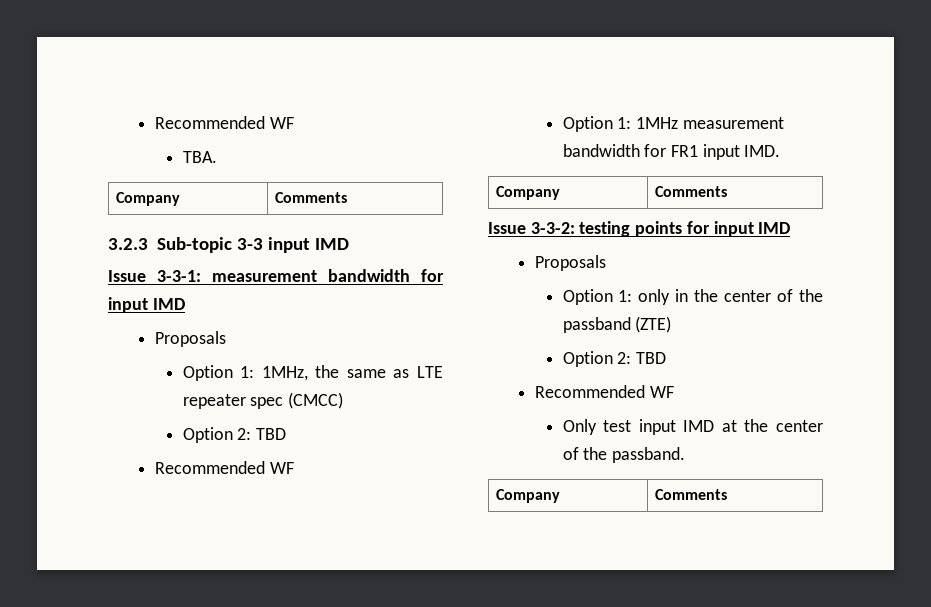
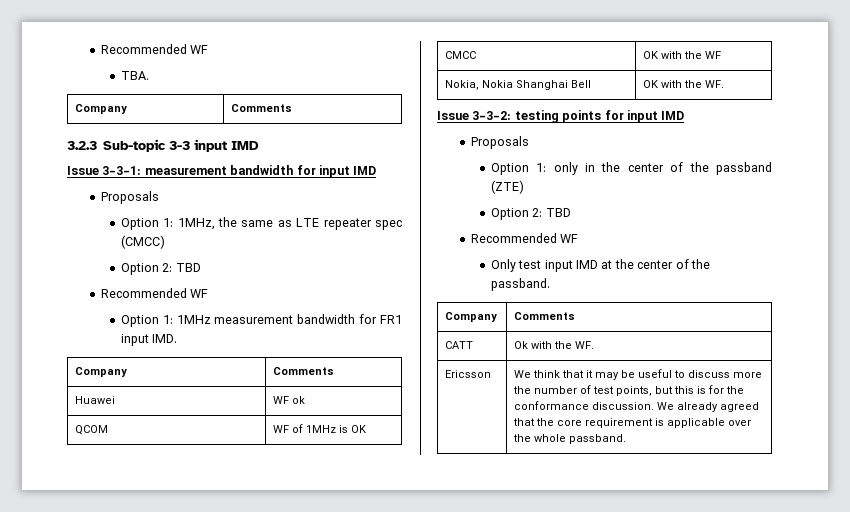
+ Huawei | WF ok
+ QCOM | WF of 1MHz is OK
+ CMCC | OK with the WF
+ Nokia, Nokia Shanghai Bell | OK with the WF.
+ CATT | Ok with the WF.
+ Ericsson | We think that it may be useful to discuss more the number of test points, but this is for the conformance discussion. We already agreed that the core requirement is applicable over the whole passband.

